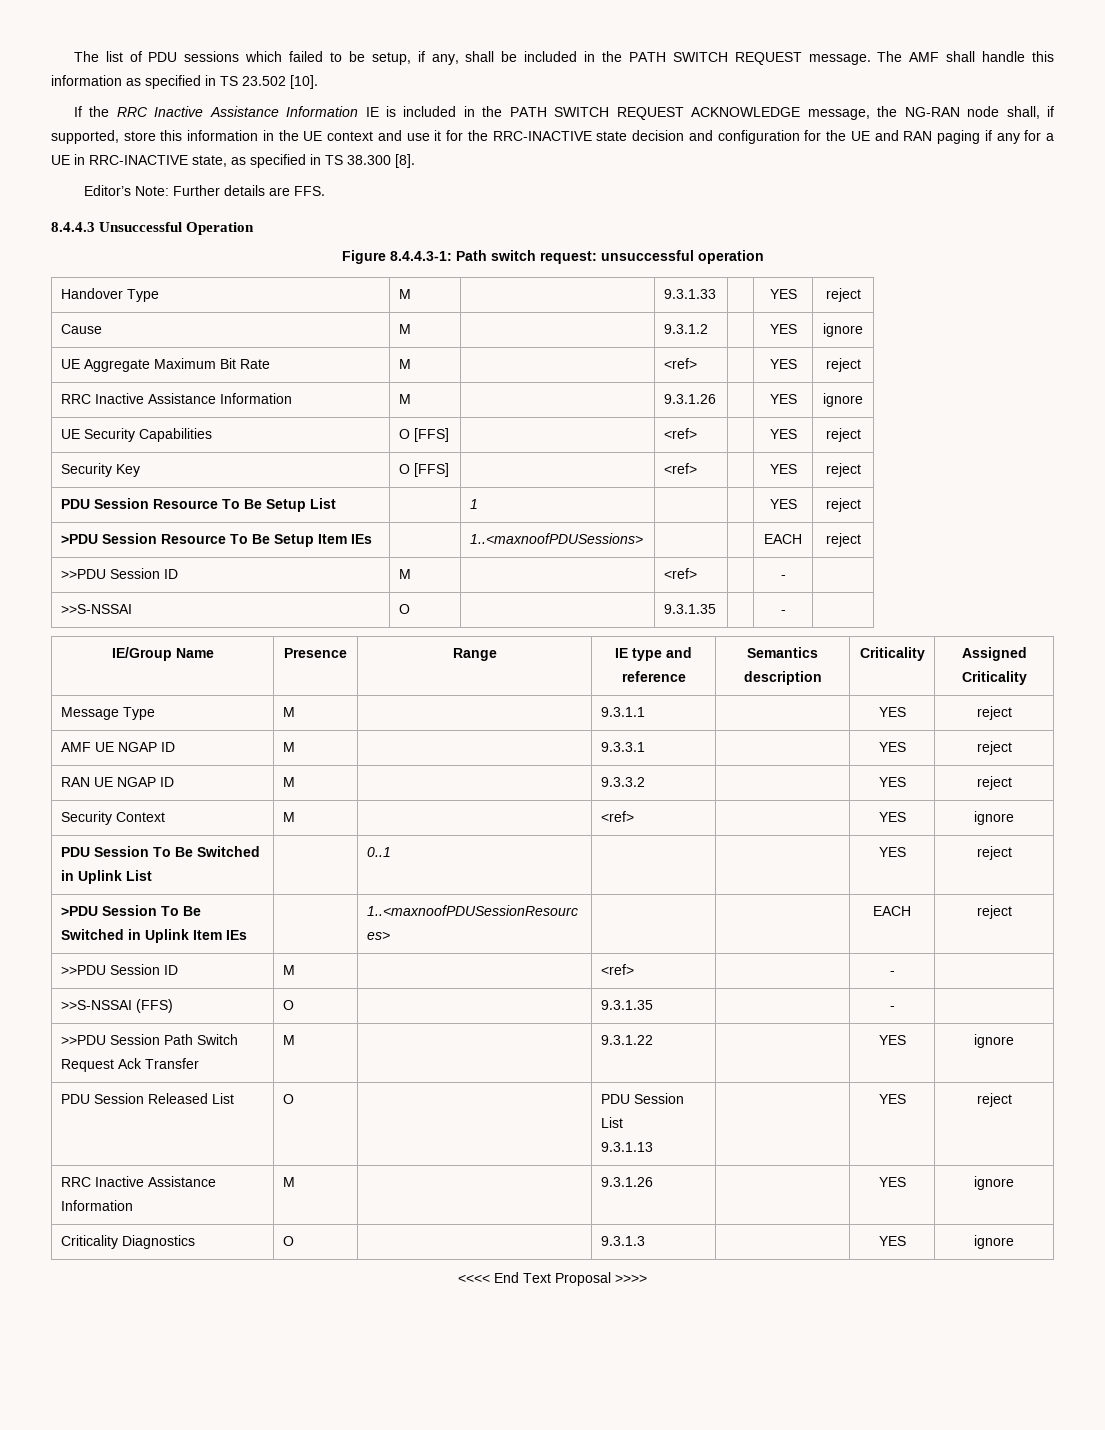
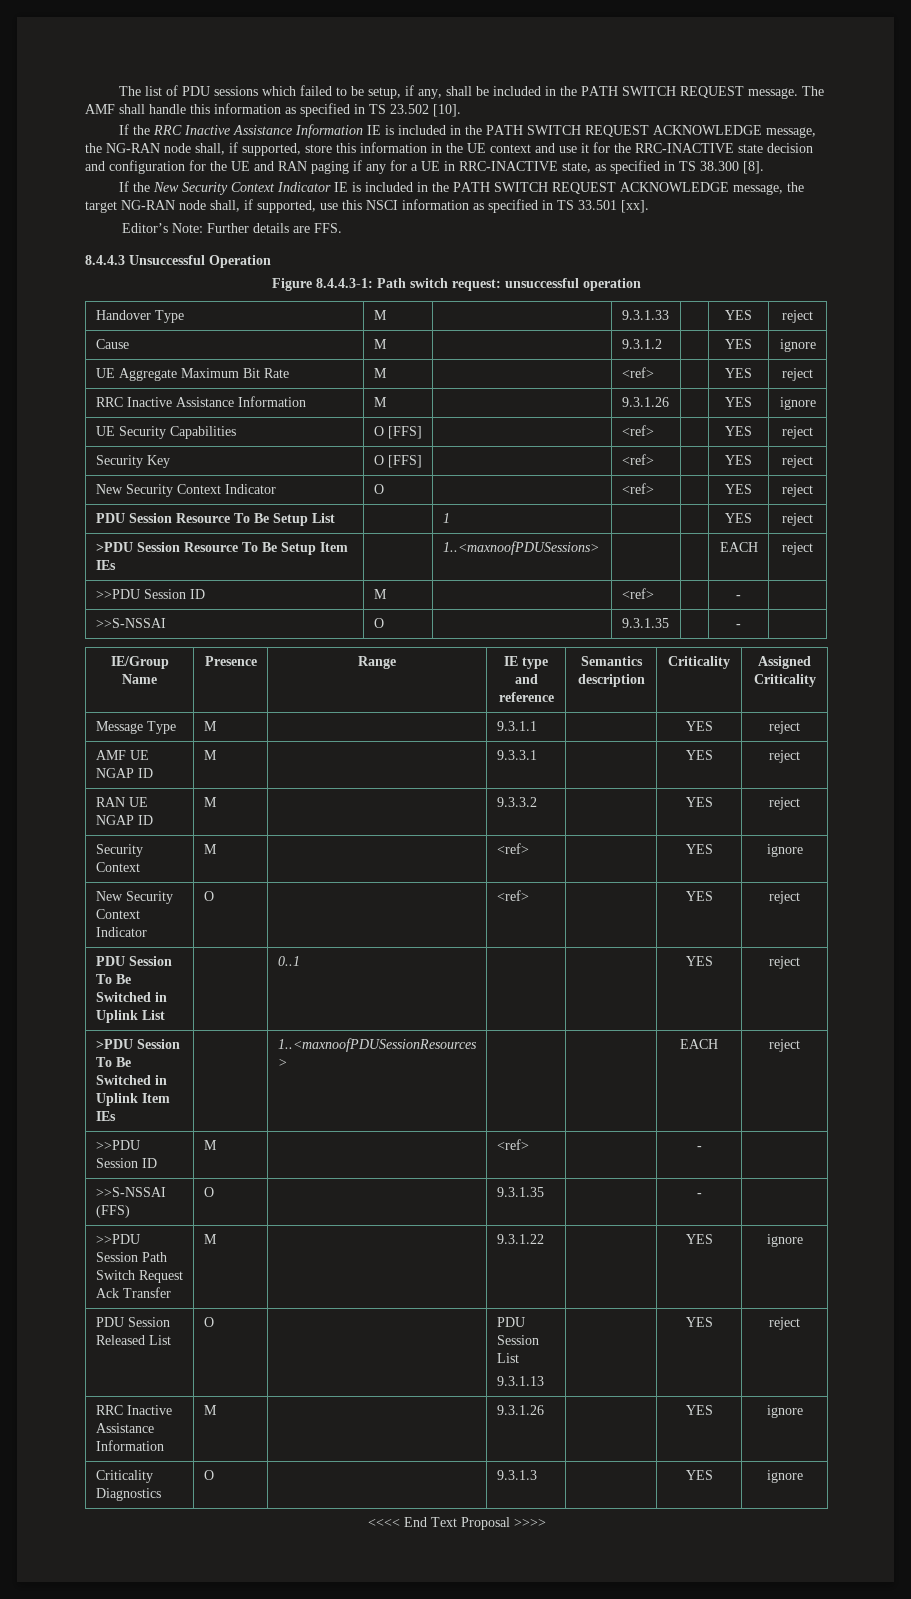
+ If the New Security Context Indicator IE is included in the PATH SWITCH REQUEST ACKNOWLEDGE message, the target NG-RAN node shall, if supported, use this NSCI information as specified in TS 33.501 [xx].
  Security Key | O [FFS] | | <ref> | | YES | reject
+ New Security Context Indicator | O | | <ref> | | YES | reject
  Security Context | M | | <ref> | | YES | ignore
+ New Security Context Indicator | O | | <ref> | | YES | reject

